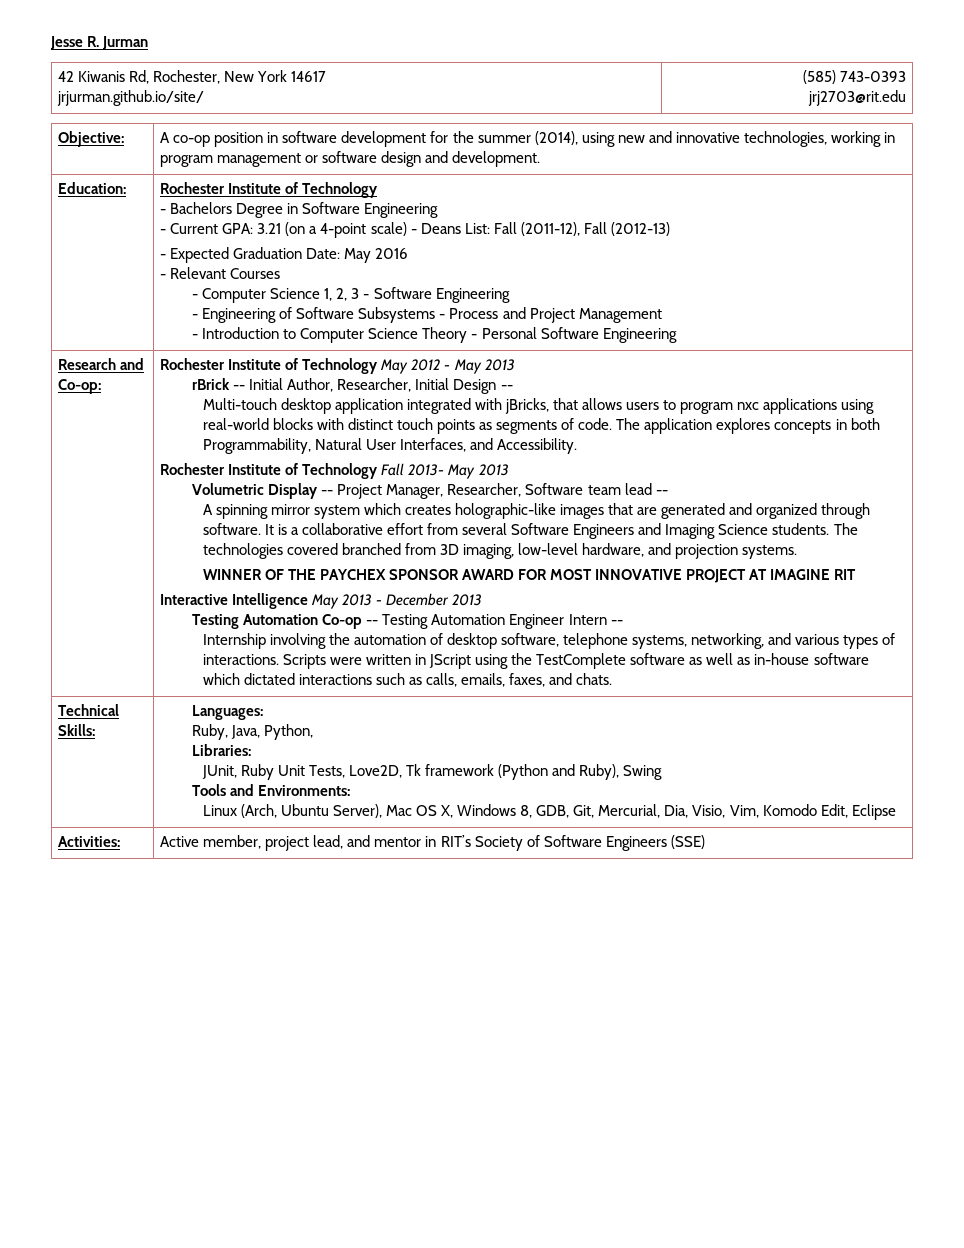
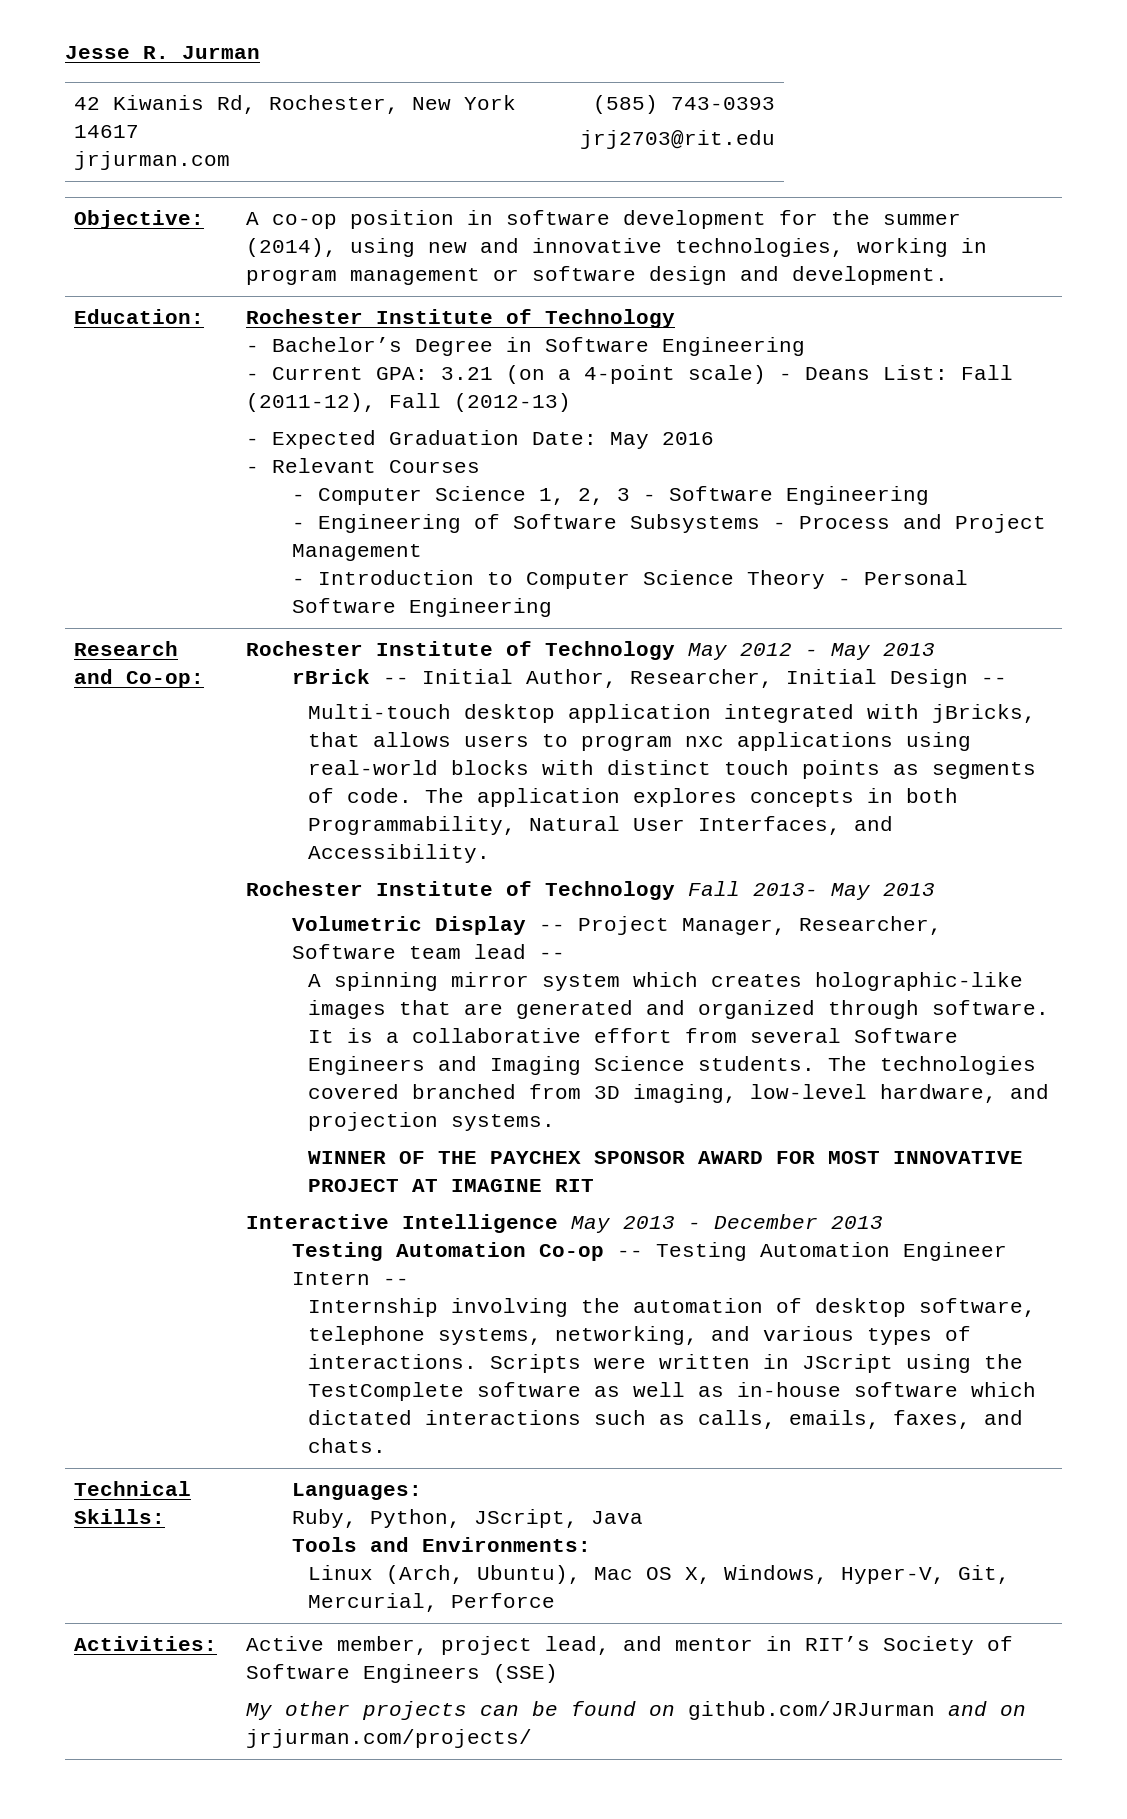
  42 Kiwanis Rd, Rochester, New York 14617
- jrjurman.github.io/site/ | (585) 743-0393
+ jrjurman.com | (585) 743-0393
- - Bachelors Degree in Software Engineering
+ - Bachelor’s Degree in Software Engineering
  Technical Skills: | Languages:
- Ruby, Java, Python,
- Libraries:
- JUnit, Ruby Unit Tests, Love2D, Tk framework (Python and Ruby), Swing
+ Ruby, Python, JScript, Java
  Tools and Environments:
- Linux (Arch, Ubuntu Server), Mac OS X, Windows 8, GDB, Git, Mercurial, Dia, Visio, Vim, Komodo Edit, Eclipse
+ Linux (Arch, Ubuntu), Mac OS X, Windows, Hyper-V, Git, Mercurial, Perforce
  Activities: | Active member, project lead, and mentor in RIT’s Society of Software Engineers (SSE)
+ My other projects can be found on github.com/JRJurman and on jrjurman.com/projects/

